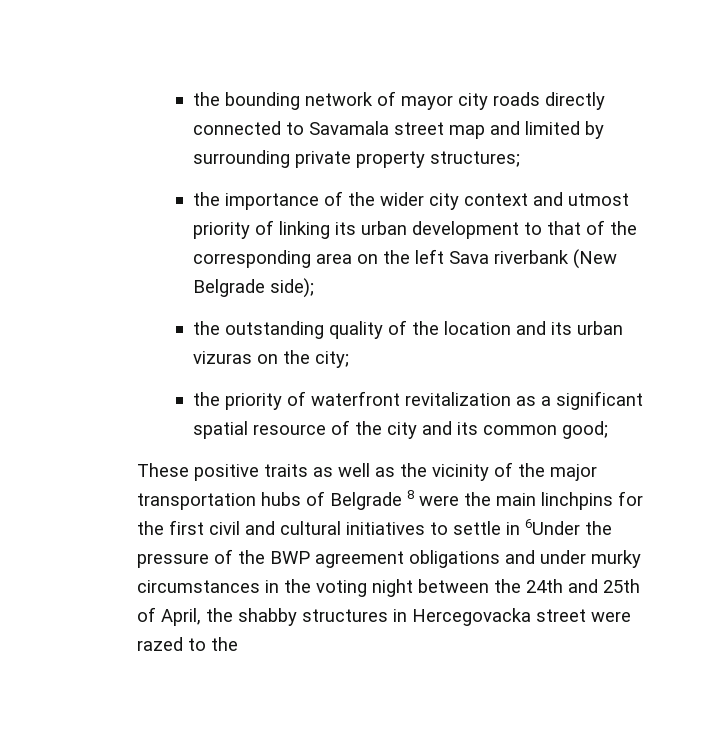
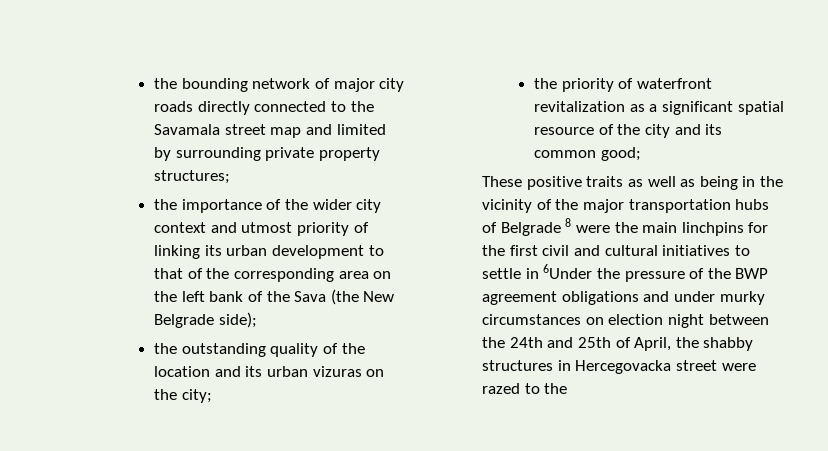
- the bounding network of mayor city roads directly connected to Savamala street map and limited by surrounding private property structures;
+ the bounding network of major city roads directly connected to the Savamala street map and limited by surrounding private property structures;
- the importance of the wider city context and utmost priority of linking its urban development to that of the corresponding area on the left Sava riverbank (New Belgrade side);
+ the importance of the wider city context and utmost priority of linking its urban development to that of the corresponding area on the left bank of the Sava (the New Belgrade side);
- These positive traits as well as the vicinity of the major transportation hubs of Belgrade 8 were the main linchpins for the first civil and cultural initiatives to settle in 6Under the pressure of the BWP agreement obligations and under murky circumstances in the voting night between the 24th and 25th of April, the shabby structures in Hercegovacka street were razed to the
+ These positive traits as well as being in the vicinity of the major transportation hubs of Belgrade 8 were the main linchpins for the first civil and cultural initiatives to settle in 6Under the pressure of the BWP agreement obligations and under murky circumstances on election night between the 24th and 25th of April, the shabby structures in Hercegovacka street were razed to the

